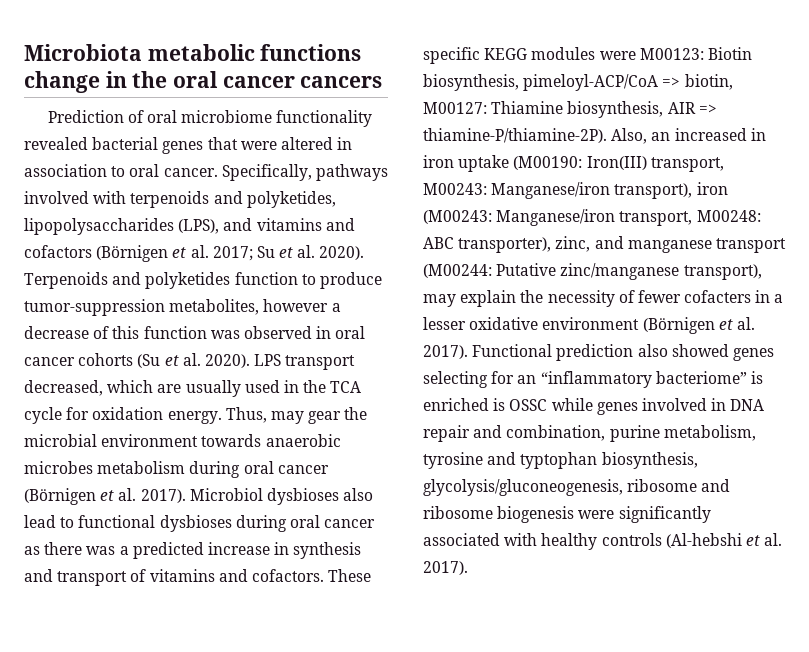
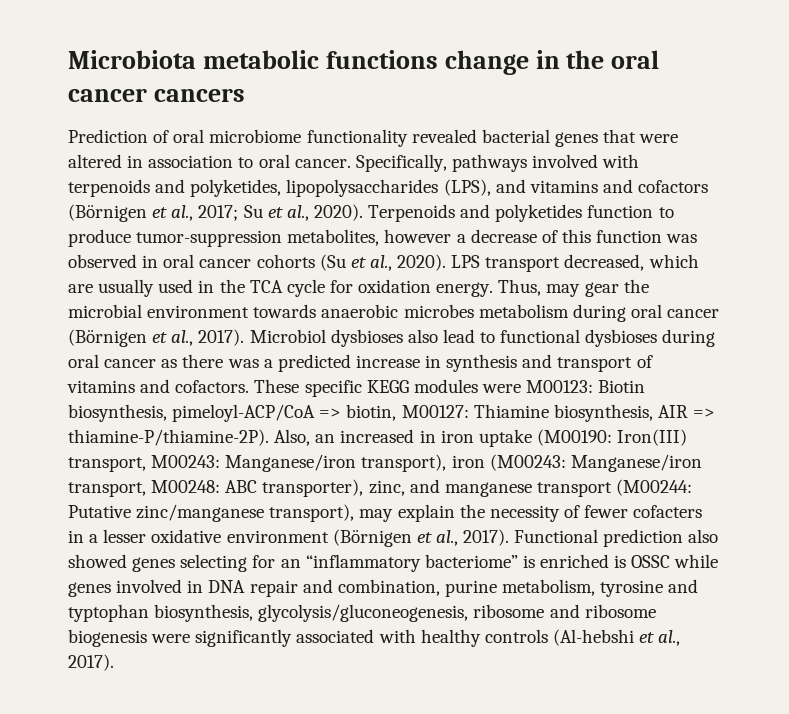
- Specifically, pathways involved with terpenoids and polyketides, lipopolysaccharides (LPS), and vitamins and cofactors (Börnigen et al. 2017; Su et al. 2020).
+ Specifically, pathways involved with terpenoids and polyketides, lipopolysaccharides (LPS), and vitamins and cofactors (Börnigen et al., 2017; Su et al., 2020).
- Terpenoids and polyketides function to produce tumor-suppression metabolites, however a decrease of this function was observed in oral cancer cohorts (Su et al. 2020).
+ Terpenoids and polyketides function to produce tumor-suppression metabolites, however a decrease of this function was observed in oral cancer cohorts (Su et al., 2020).
- Thus, may gear the microbial environment towards anaerobic microbes metabolism during oral cancer (Börnigen et al. 2017).
+ Thus, may gear the microbial environment towards anaerobic microbes metabolism during oral cancer (Börnigen et al., 2017).
- Also, an increased in iron uptake (M00190: Iron(III) transport, M00243: Manganese/iron transport), iron (M00243: Manganese/iron transport, M00248: ABC transporter), zinc, and manganese transport (M00244: Putative zinc/manganese transport), may explain the necessity of fewer cofacters in a lesser oxidative environment (Börnigen et al. 2017).
+ Also, an increased in iron uptake (M00190: Iron(III) transport, M00243: Manganese/iron transport), iron (M00243: Manganese/iron transport, M00248: ABC transporter), zinc, and manganese transport (M00244: Putative zinc/manganese transport), may explain the necessity of fewer cofacters in a lesser oxidative environment (Börnigen et al., 2017).
- Functional prediction also showed genes selecting for an “inflammatory bacteriome” is enriched is OSSC while genes involved in DNA repair and combination, purine metabolism, tyrosine and typtophan biosynthesis, glycolysis/gluconeogenesis, ribosome and ribosome biogenesis were significantly associated with healthy controls (Al-hebshi et al. 2017).
+ Functional prediction also showed genes selecting for an “inflammatory bacteriome” is enriched is OSSC while genes involved in DNA repair and combination, purine metabolism, tyrosine and typtophan biosynthesis, glycolysis/gluconeogenesis, ribosome and ribosome biogenesis were significantly associated with healthy controls (Al-hebshi et al., 2017).

